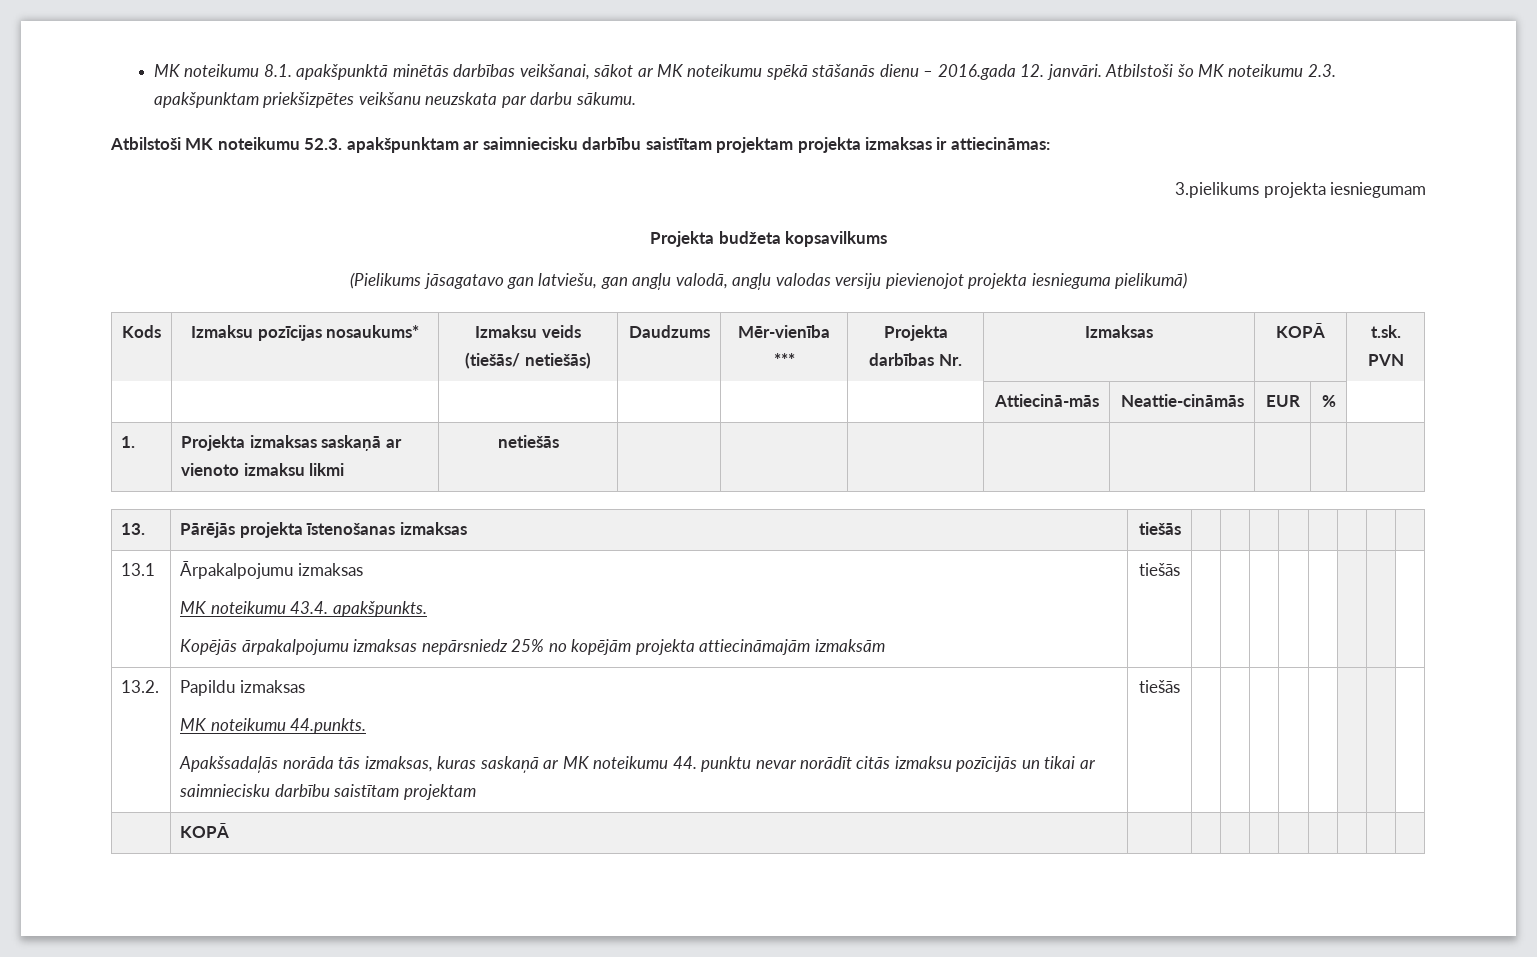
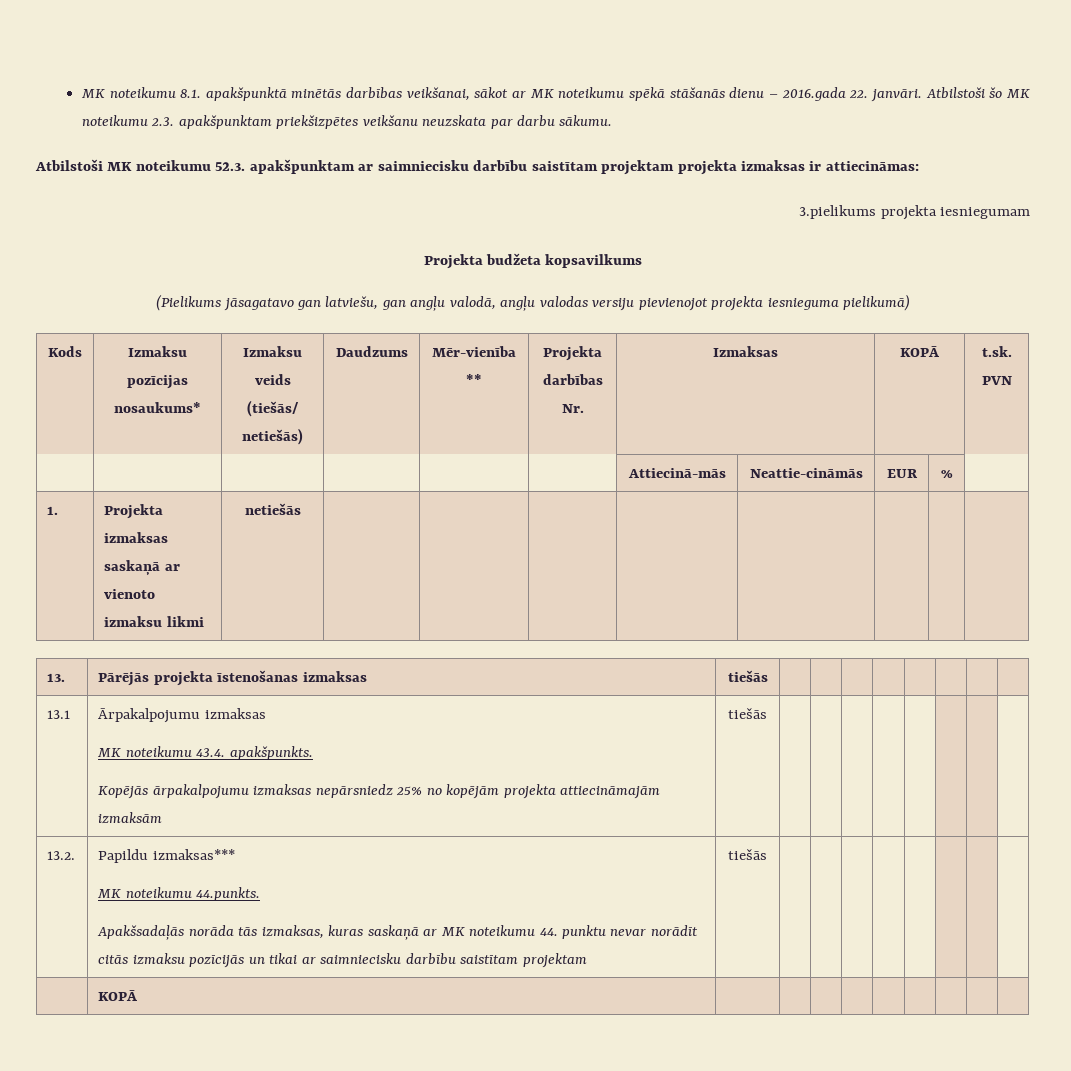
- MK noteikumu 8.1. apakšpunktā minētās darbības veikšanai, sākot ar MK noteikumu spēkā stāšanās dienu – 2016.gada 12. janvāri.
+ MK noteikumu 8.1. apakšpunktā minētās darbības veikšanai, sākot ar MK noteikumu spēkā stāšanās dienu – 2016.gada 22. janvāri.
- Kods | Izmaksu pozīcijas nosaukums* | Izmaksu veids (tiešās/ netiešās) | Daudzums | Mēr-vienība *** | Projekta darbības Nr. | Izmaksas | KOPĀ | t.sk. PVN
+ Kods | Izmaksu pozīcijas nosaukums* | Izmaksu veids (tiešās/ netiešās) | Daudzums | Mēr-vienība ** | Projekta darbības Nr. | Izmaksas | KOPĀ | t.sk. PVN
- 13.2. | Papildu izmaksas
+ 13.2. | Papildu izmaksas***

